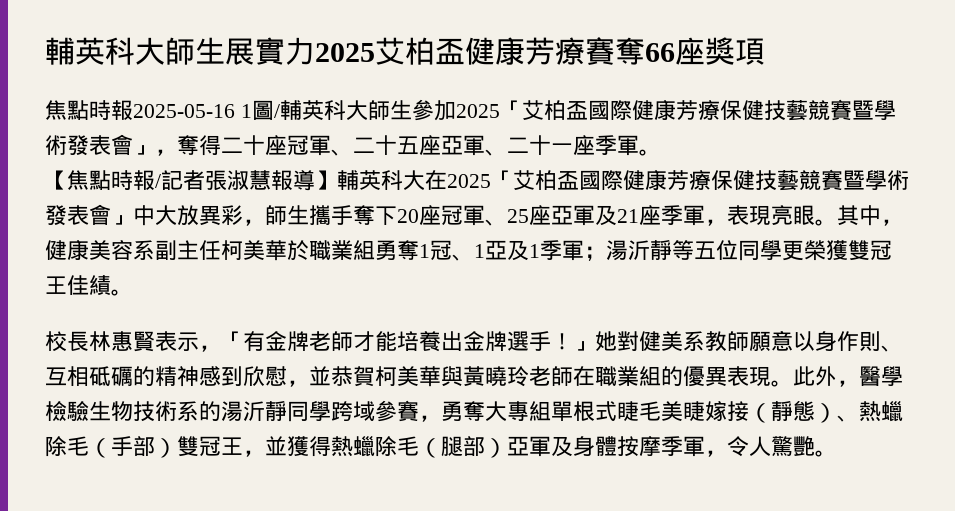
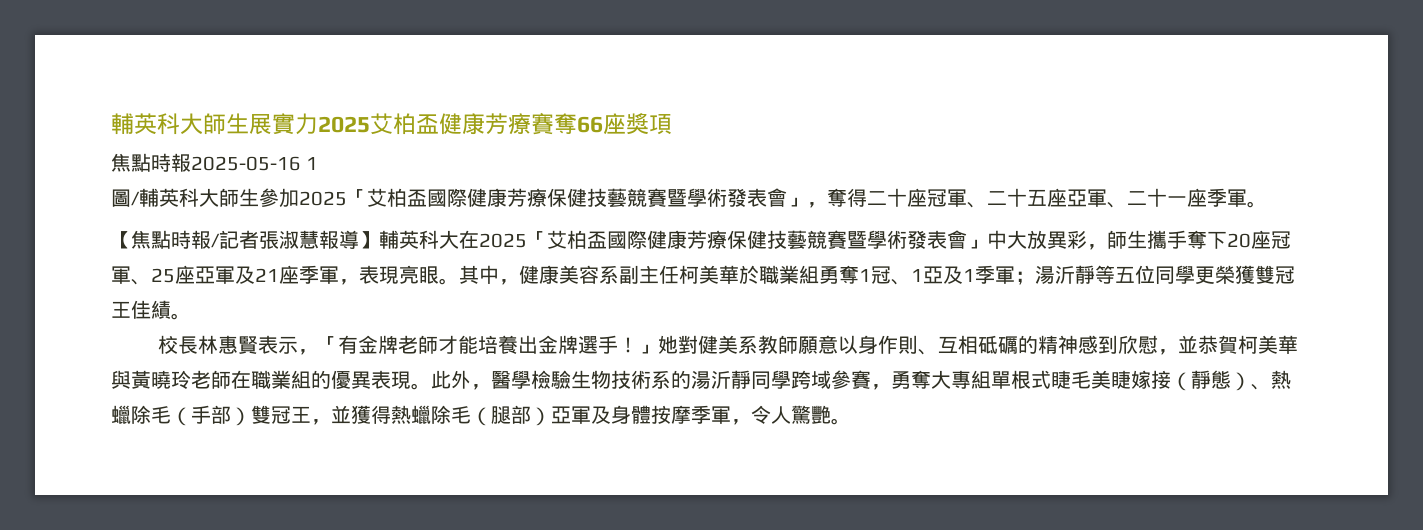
- 焦點時報2025-05-16 1圖/輔英科大師生參加2025「艾柏盃國際健康芳療保健技藝競賽暨學術發表會」，奪得二十座冠軍、二十五座亞軍、二十一座季軍。
+ 焦點時報2025-05-16 1
+ 圖/輔英科大師生參加2025「艾柏盃國際健康芳療保健技藝競賽暨學術發表會」，奪得二十座冠軍、二十五座亞軍、二十一座季軍。

